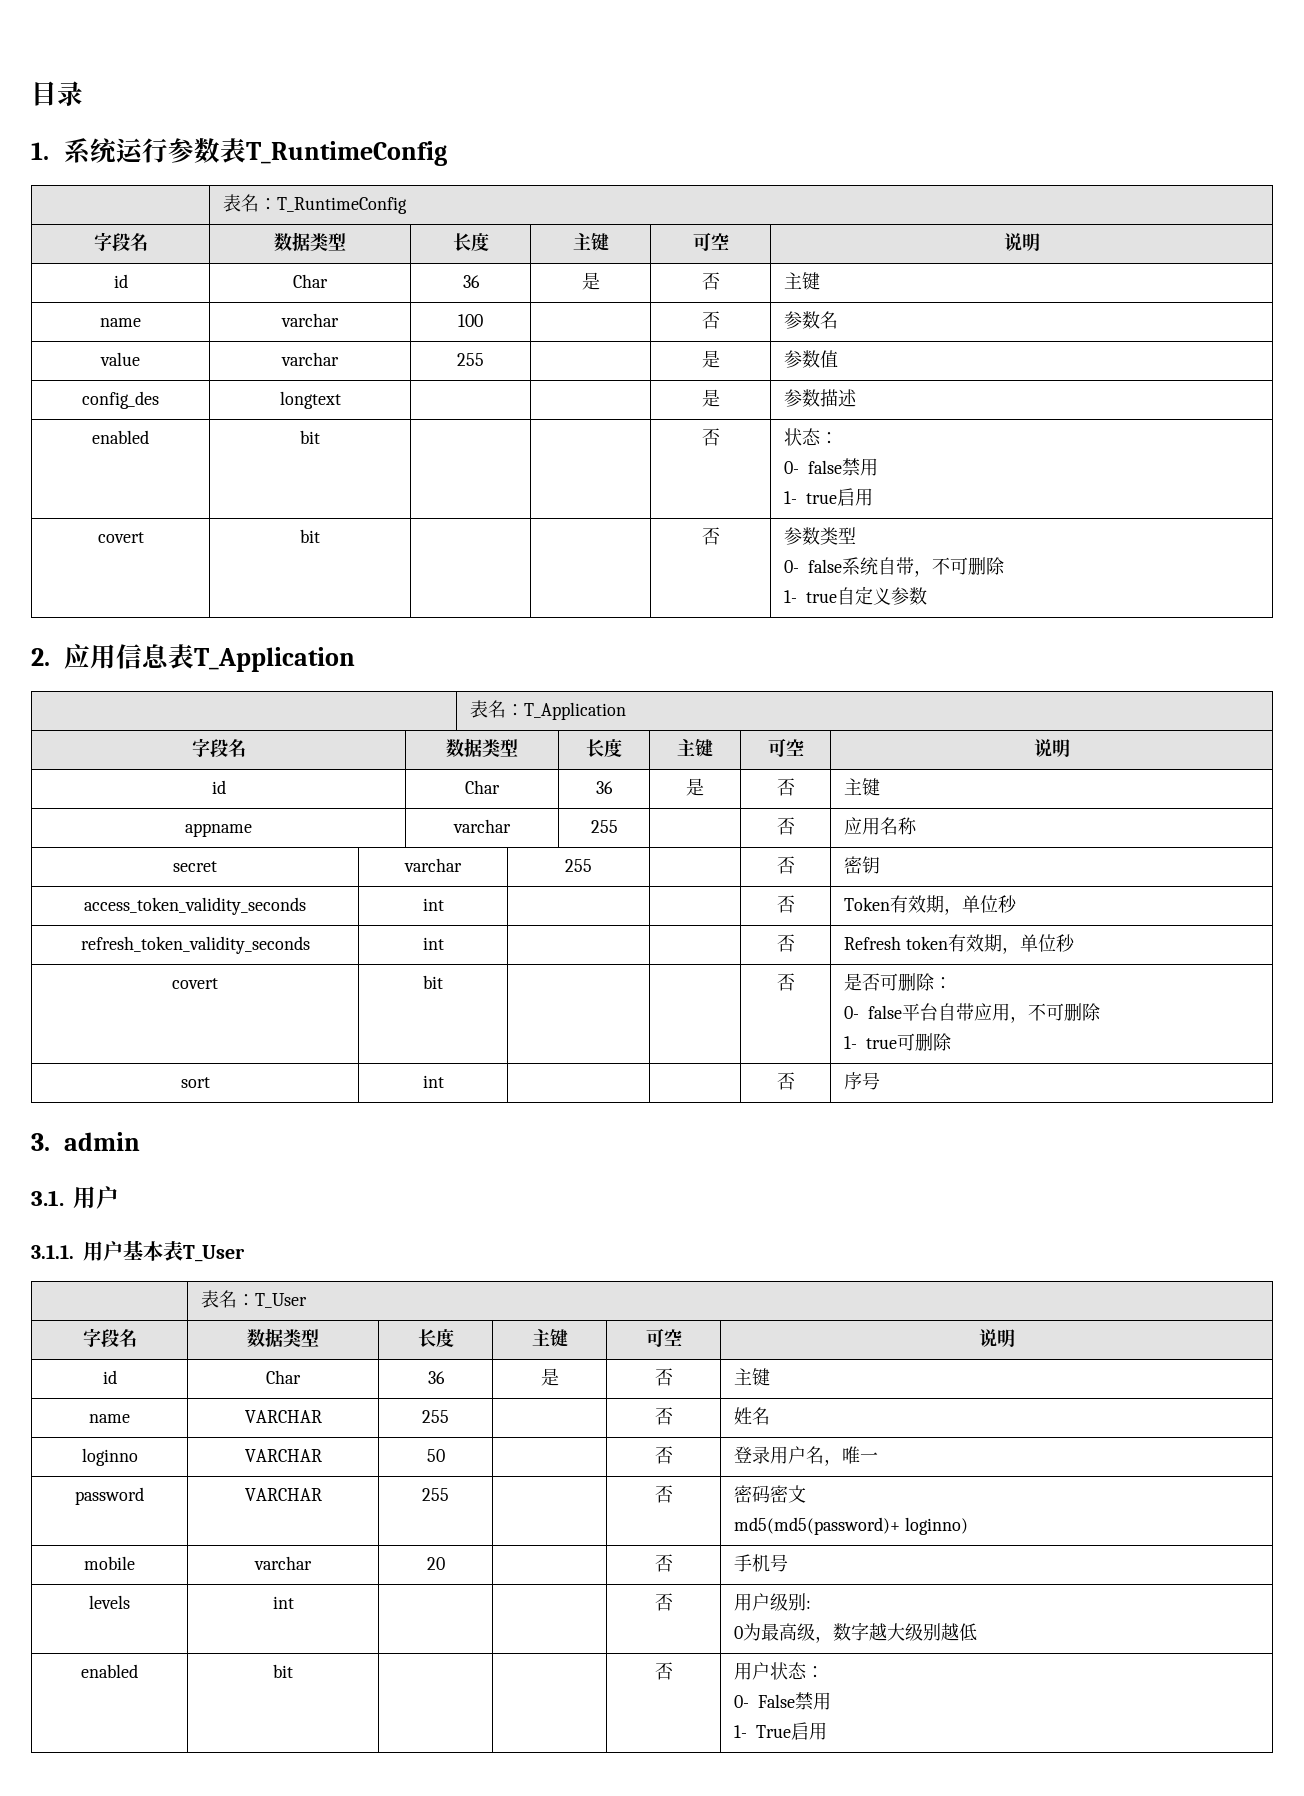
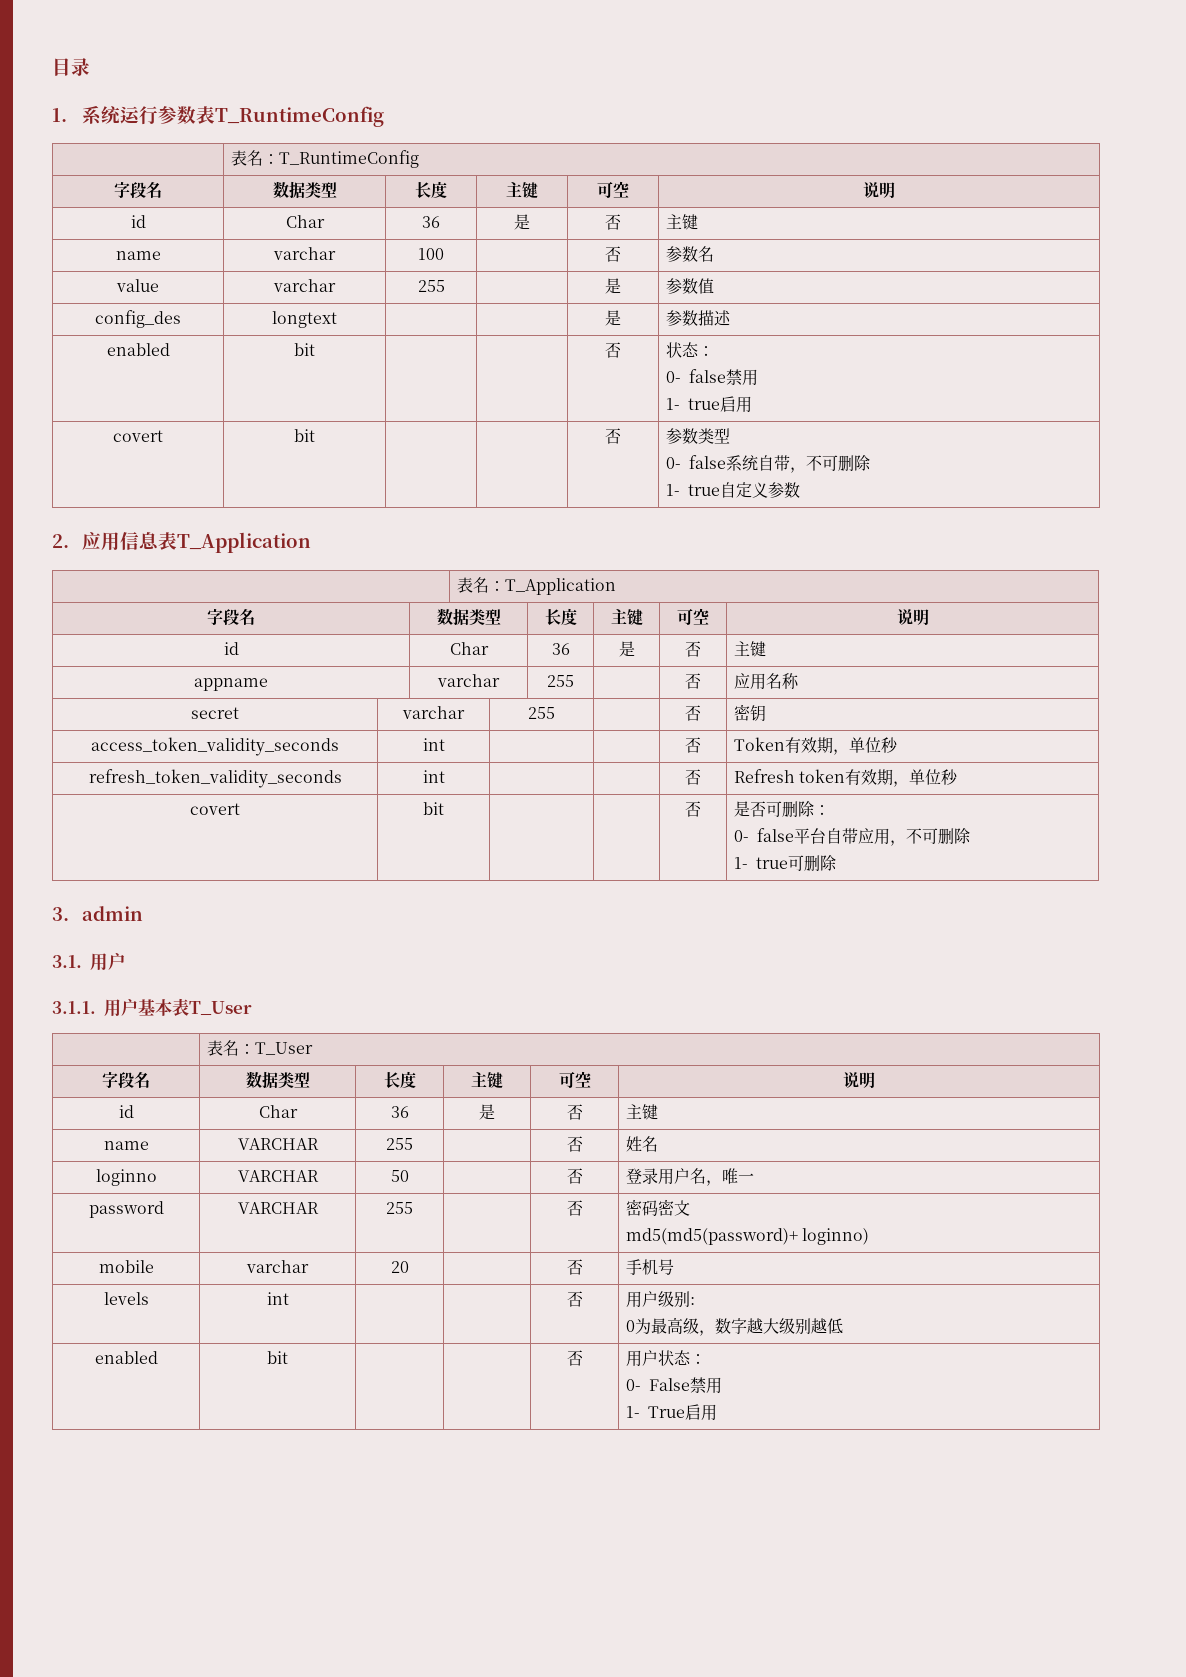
- sort | int | | | 否 | 序号

